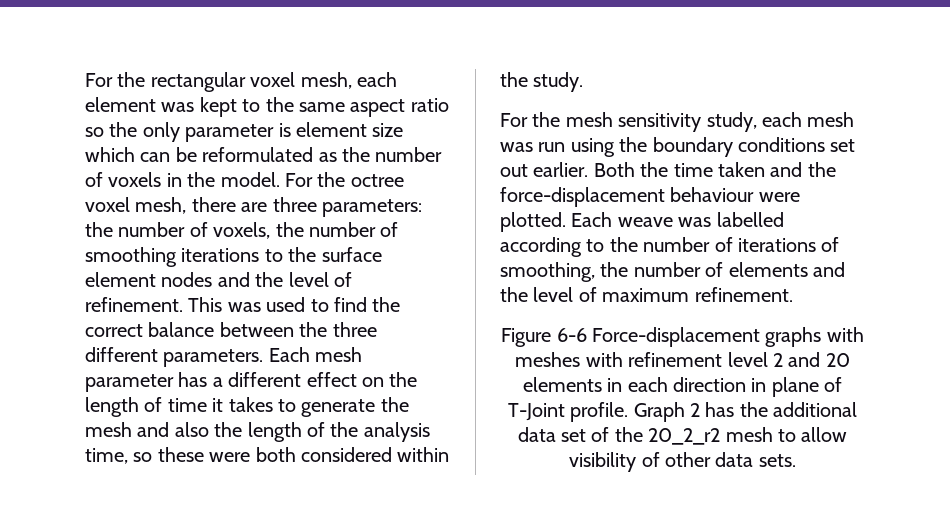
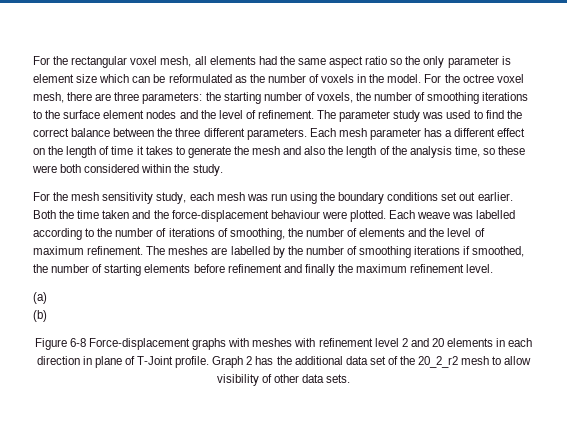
- For the rectangular voxel mesh, each element was kept to the same aspect ratio so the only parameter is element size which can be reformulated as the number of voxels in the model.
+ For the rectangular voxel mesh, all elements had the same aspect ratio so the only parameter is element size which can be reformulated as the number of voxels in the model.
- For the octree voxel mesh, there are three parameters: the number of voxels, the number of smoothing iterations to the surface element nodes and the level of refinement.
+ For the octree voxel mesh, there are three parameters: the starting number of voxels, the number of smoothing iterations to the surface element nodes and the level of refinement.
- This was used to find the correct balance between the three different parameters.
+ The parameter study was used to find the correct balance between the three different parameters.
+ The meshes are labelled by the number of smoothing iterations if smoothed, the number of starting elements before refinement and finally the maximum refinement level.
+ (a)
+ (b)
- Figure 6-6 Force-displacement graphs with meshes with refinement level 2 and 20 elements in each direction in plane of T-Joint profile.
+ Figure 6-8 Force-displacement graphs with meshes with refinement level 2 and 20 elements in each direction in plane of T-Joint profile.

